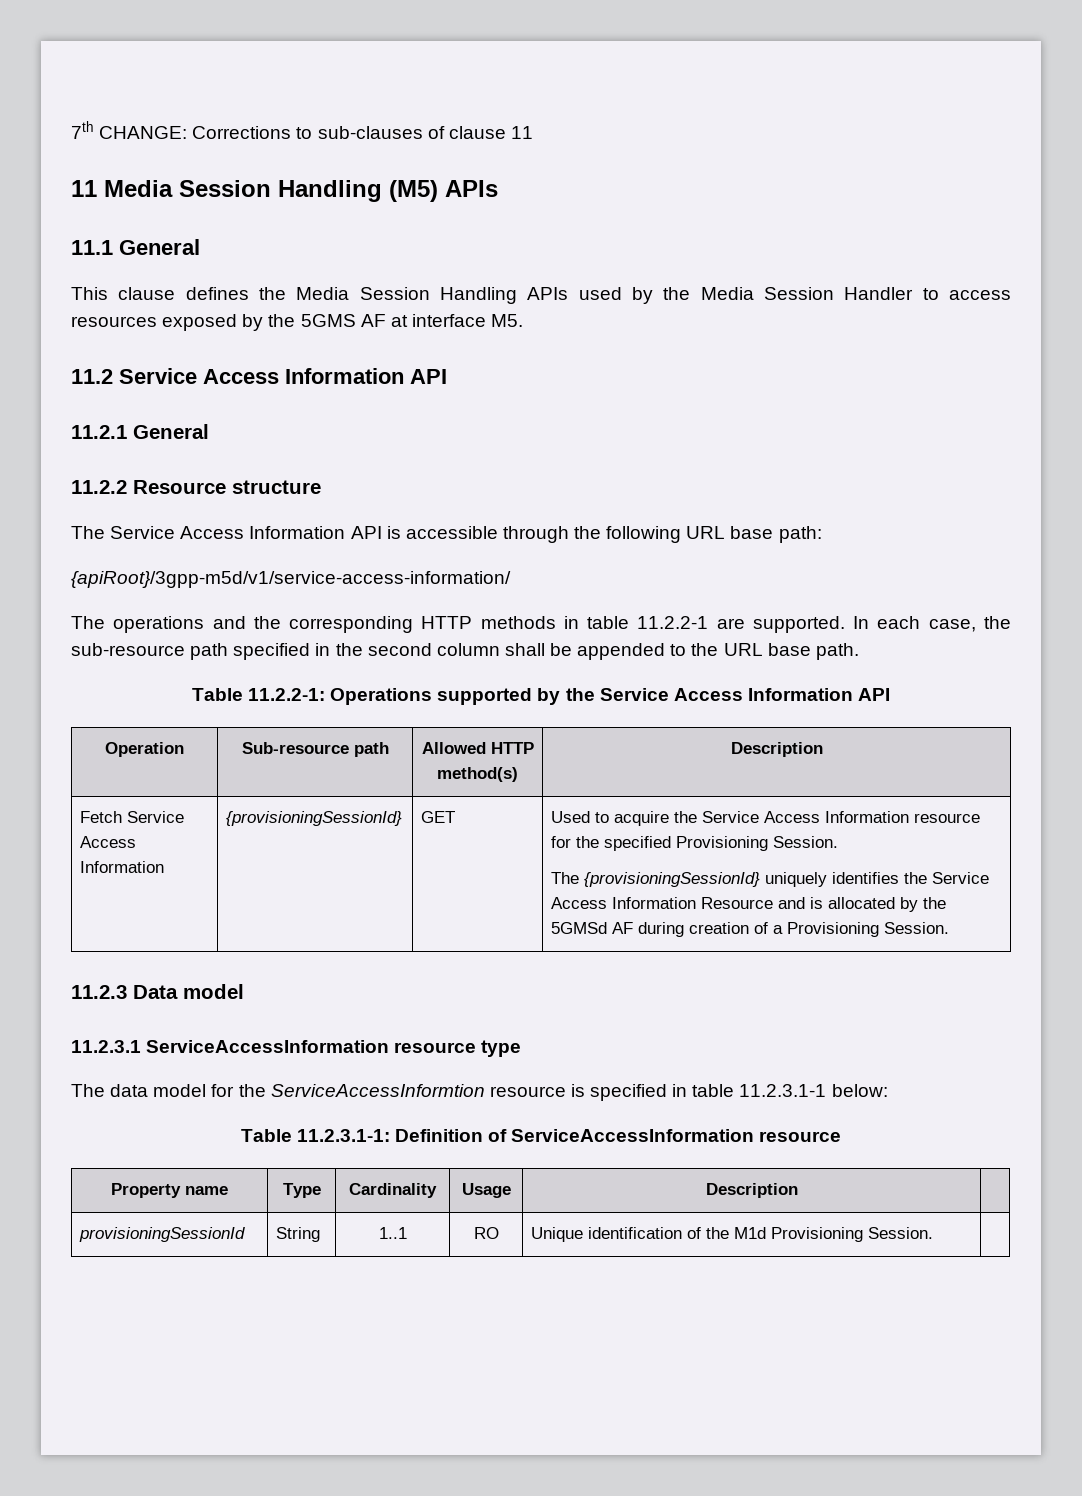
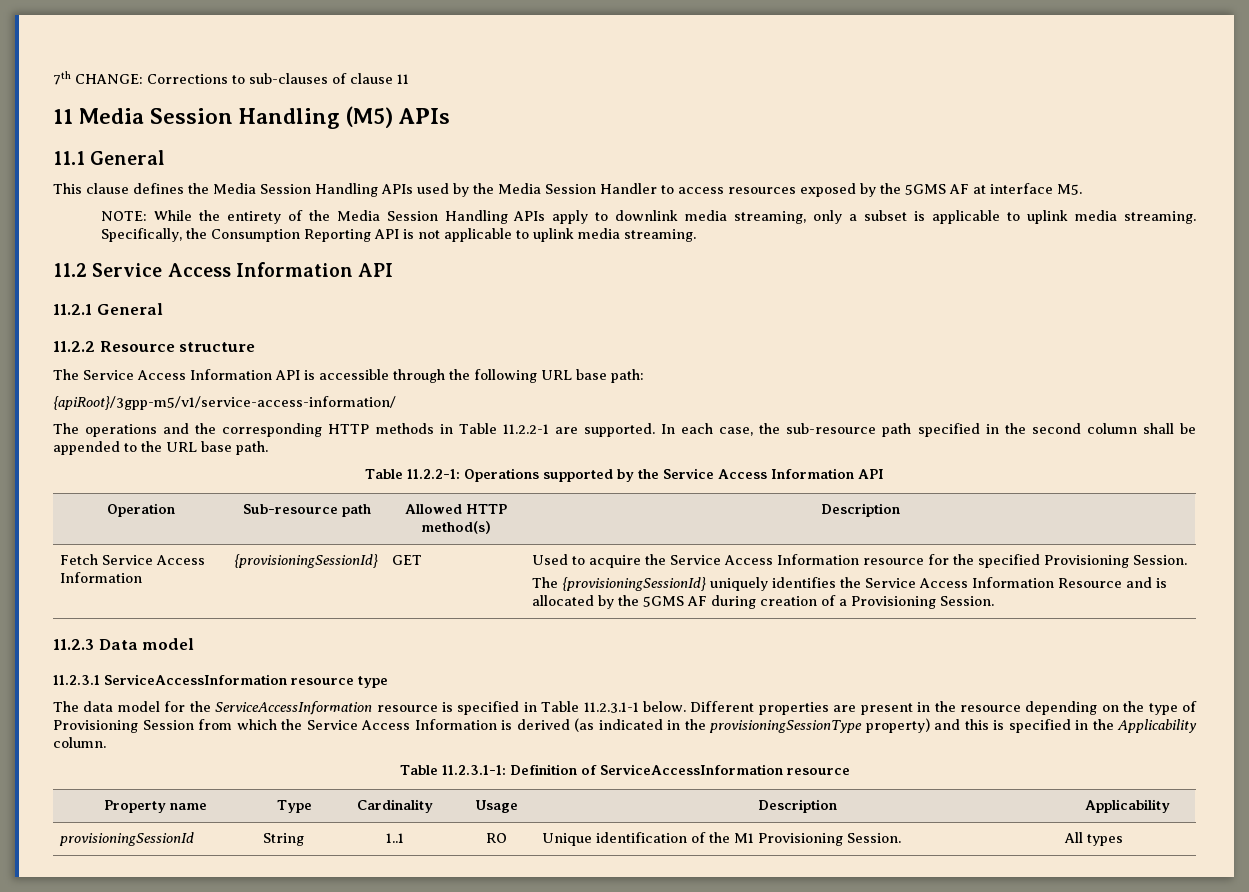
+ NOTE: While the entirety of the Media Session Handling APIs apply to downlink media streaming, only a subset is applicable to uplink media streaming. Specifically, the Consumption Reporting API is not applicable to uplink media streaming.
- {apiRoot}/3gpp-m5d/v1/service-access-information/
+ {apiRoot}/3gpp-m5/v1/service-access-information/
- The operations and the corresponding HTTP methods in table 11.2.2-1 are supported.
+ The operations and the corresponding HTTP methods in Table 11.2.2-1 are supported.
- The {provisioningSessionId} uniquely identifies the Service Access Information Resource and is allocated by the 5GMSd AF during creation of a Provisioning Session.
+ The {provisioningSessionId} uniquely identifies the Service Access Information Resource and is allocated by the 5GMS AF during creation of a Provisioning Session.
- The data model for the ServiceAccessInformtion resource is specified in table 11.2.3.1-1 below:
+ The data model for the ServiceAccessInformation resource is specified in Table 11.2.3.1-1 below. Different properties are present in the resource depending on the type of Provisioning Session from which the Service Access Information is derived (as indicated in the provisioningSessionType property) and this is specified in the Applicability column.
- Property name | Type | Cardinality | Usage | Description |
+ Property name | Type | Cardinality | Usage | Description | Applicability
- provisioningSessionId | String | 1..1 | RO | Unique identification of the M1d Provisioning Session. |
+ provisioningSessionId | String | 1..1 | RO | Unique identification of the M1 Provisioning Session. | All types

